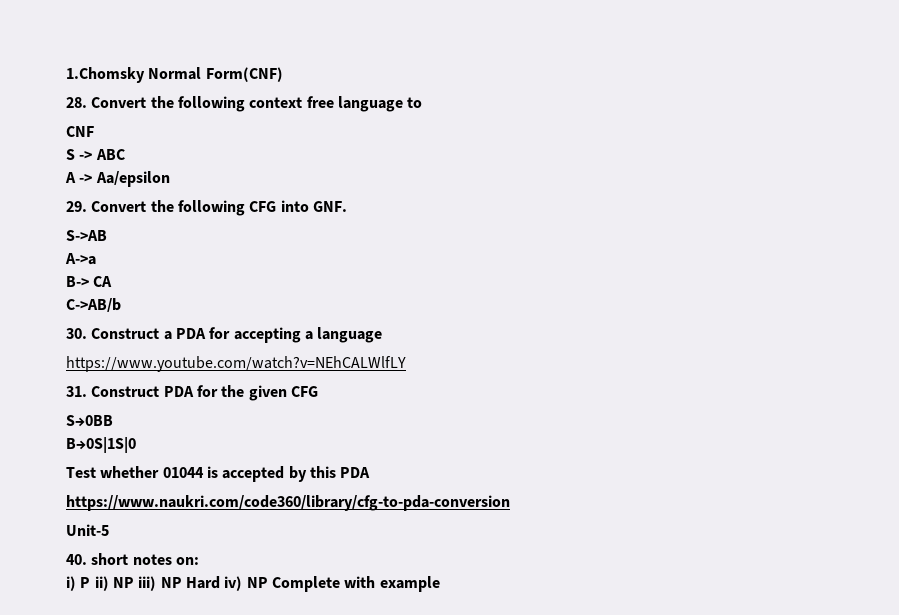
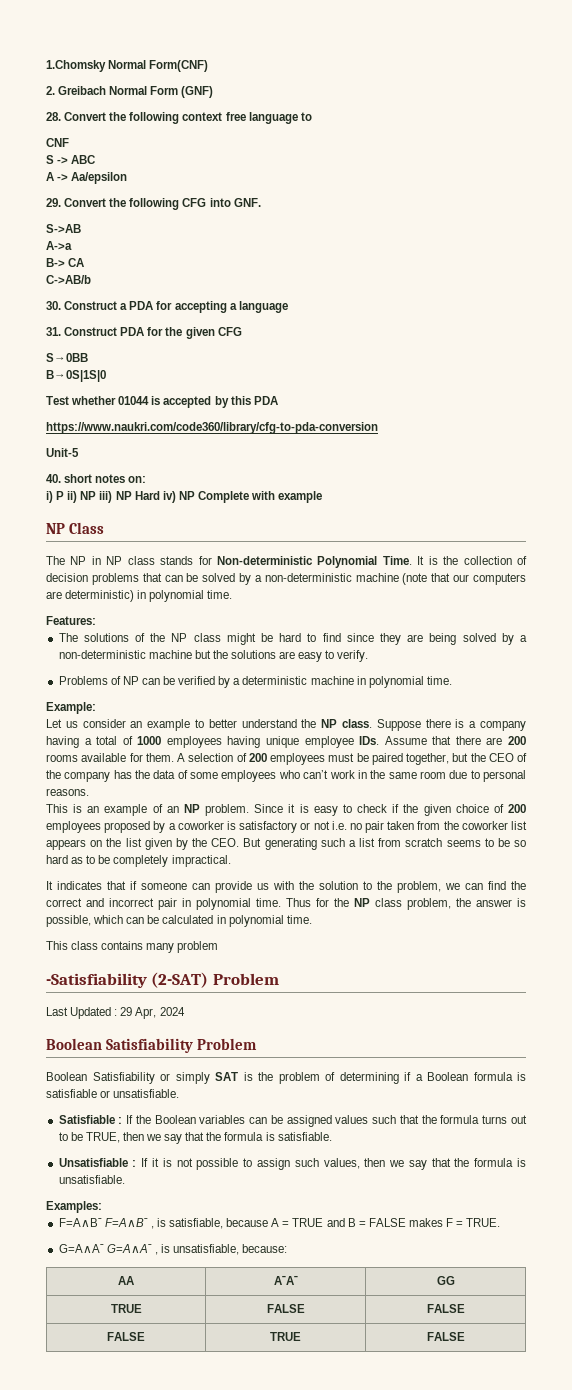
+ 2. Greibach Normal Form (GNF)
- https://www.youtube.com/watch?v=NEhCALWlfLY
+ NP Class
+ The NP in NP class stands for Non-deterministic Polynomial Time. It is the collection of decision problems that can be solved by a non-deterministic machine (note that our computers are deterministic) in polynomial time.
+ Features:
+ The solutions of the NP class might be hard to find since they are being solved by a non-deterministic machine but the solutions are easy to verify.
+ Problems of NP can be verified by a deterministic machine in polynomial time.
+ Example:
+ Let us consider an example to better understand the NP class. Suppose there is a company having a total of 1000 employees having unique employee IDs. Assume that there are 200 rooms available for them. A selection of 200 employees must be paired together, but the CEO of the company has the data of some employees who can’t work in the same room due to personal reasons.
+ This is an example of an NP problem. Since it is easy to check if the given choice of 200 employees proposed by a coworker is satisfactory or not i.e. no pair taken from the coworker list appears on the list given by the CEO. But generating such a list from scratch seems to be so hard as to be completely impractical.
+ It indicates that if someone can provide us with the solution to the problem, we can find the correct and incorrect pair in polynomial time. Thus for the NP class problem, the answer is possible, which can be calculated in polynomial time.
+ This class contains many problem
+ -Satisfiability (2-SAT) Problem
+ Last Updated : 29 Apr, 2024
+ Boolean Satisfiability Problem
+ Boolean Satisfiability or simply SAT is the problem of determining if a Boolean formula is satisfiable or unsatisfiable.
+ Satisfiable : If the Boolean variables can be assigned values such that the formula turns out to be TRUE, then we say that the formula is satisfiable.
+ Unsatisfiable : If it is not possible to assign such values, then we say that the formula is unsatisfiable.
+ Examples:
+ F=A∧Bˉ F=A∧Bˉ , is satisfiable, because A = TRUE and B = FALSE makes F = TRUE.
+ G=A∧Aˉ G=A∧Aˉ , is unsatisfiable, because:
+ AA | AˉAˉ | GG
+ TRUE | FALSE | FALSE
+ FALSE | TRUE | FALSE

